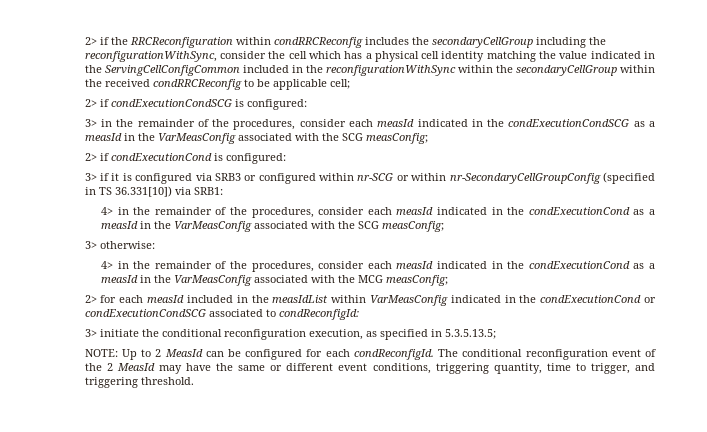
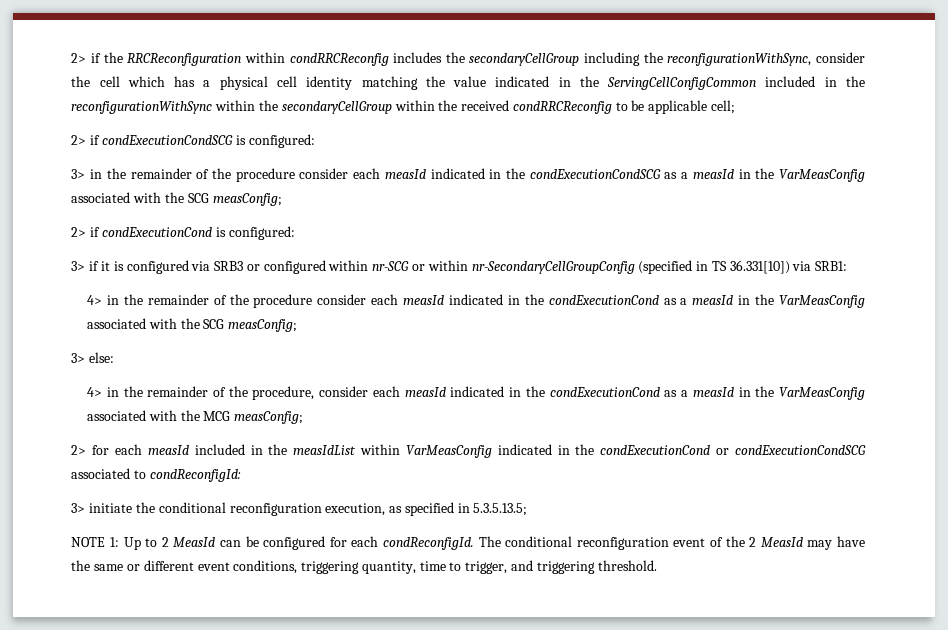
- 3> in the remainder of the procedures, consider each measId indicated in the condExecutionCondSCG as a measId in the VarMeasConfig associated with the SCG measConfig;
+ 3> in the remainder of the procedure consider each measId indicated in the condExecutionCondSCG as a measId in the VarMeasConfig associated with the SCG measConfig;
- 4> in the remainder of the procedures, consider each measId indicated in the condExecutionCond as a measId in the VarMeasConfig associated with the SCG measConfig;
+ 4> in the remainder of the procedure consider each measId indicated in the condExecutionCond as a measId in the VarMeasConfig associated with the SCG measConfig;
- 3> otherwise:
- 4> in the remainder of the procedures, consider each measId indicated in the condExecutionCond as a measId in the VarMeasConfig associated with the MCG measConfig;
+ 3> else:
+ 4> in the remainder of the procedure, consider each measId indicated in the condExecutionCond as a measId in the VarMeasConfig associated with the MCG measConfig;
- NOTE: Up to 2 MeasId can be configured for each condReconfigId.
+ NOTE 1: Up to 2 MeasId can be configured for each condReconfigId.

